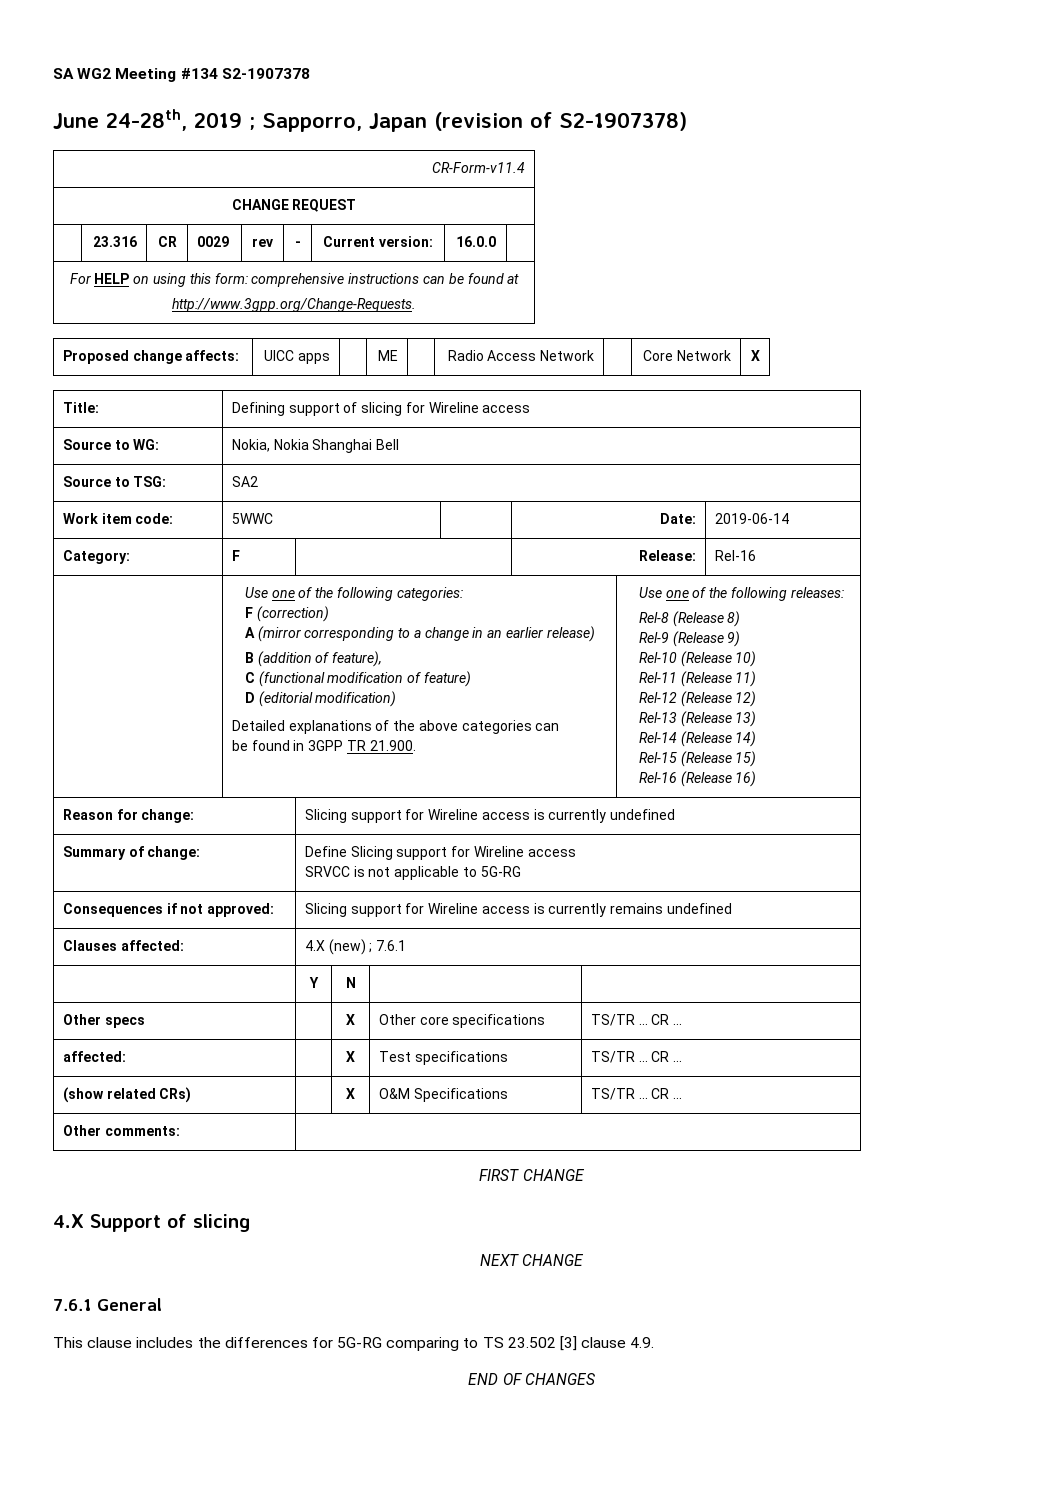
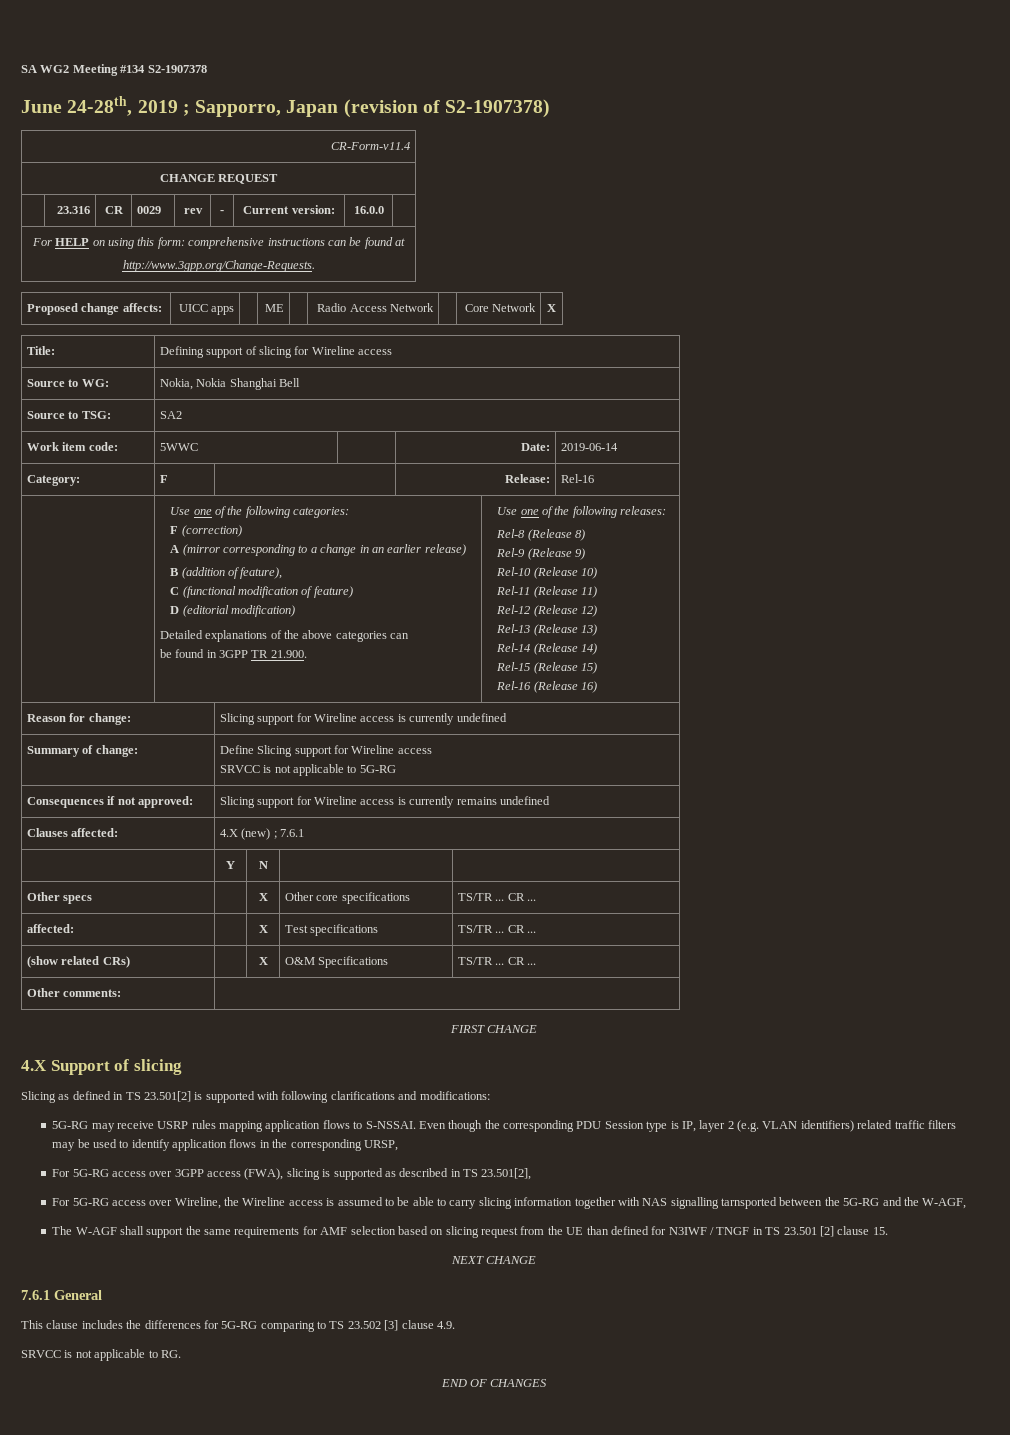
+ Slicing as defined in TS 23.501[2] is supported with following clarifications and modifications:
+ 5G-RG may receive USRP rules mapping application flows to S-NSSAI. Even though the corresponding PDU Session type is IP, layer 2 (e.g. VLAN identifiers) related traffic filters may be used to identify application flows in the corresponding URSP,
+ For 5G-RG access over 3GPP access (FWA), slicing is supported as described in TS 23.501[2],
+ For 5G-RG access over Wireline, the Wireline access is assumed to be able to carry slicing information together with NAS signalling tarnsported between the 5G-RG and the W-AGF,
+ The W-AGF shall support the same requirements for AMF selection based on slicing request from the UE than defined for N3IWF / TNGF in TS 23.501 [2] clause 15.
+ SRVCC is not applicable to RG.

